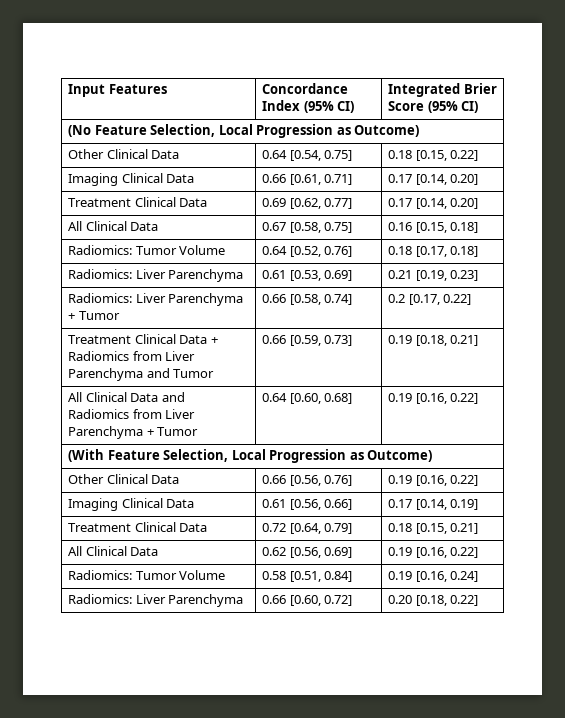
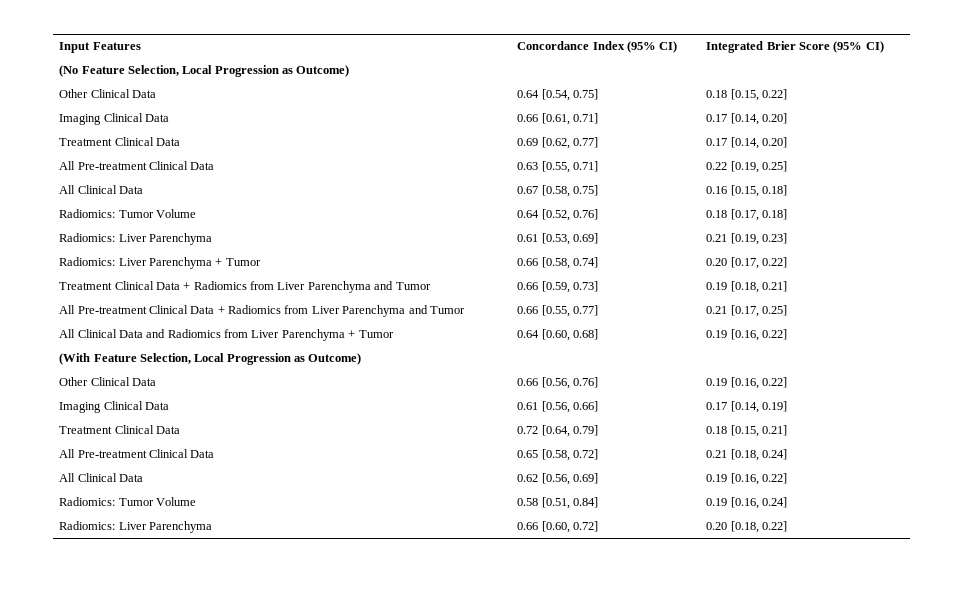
+ All Pre-treatment Clinical Data | 0.63 [0.55, 0.71] | 0.22 [0.19, 0.25]
- Radiomics: Liver Parenchyma + Tumor | 0.66 [0.58, 0.74] | 0.2 [0.17, 0.22]
+ Radiomics: Liver Parenchyma + Tumor | 0.66 [0.58, 0.74] | 0.20 [0.17, 0.22]
+ All Pre-treatment Clinical Data + Radiomics from Liver Parenchyma and Tumor | 0.66 [0.55, 0.77] | 0.21 [0.17, 0.25]
+ All Pre-treatment Clinical Data | 0.65 [0.58, 0.72] | 0.21 [0.18, 0.24]

